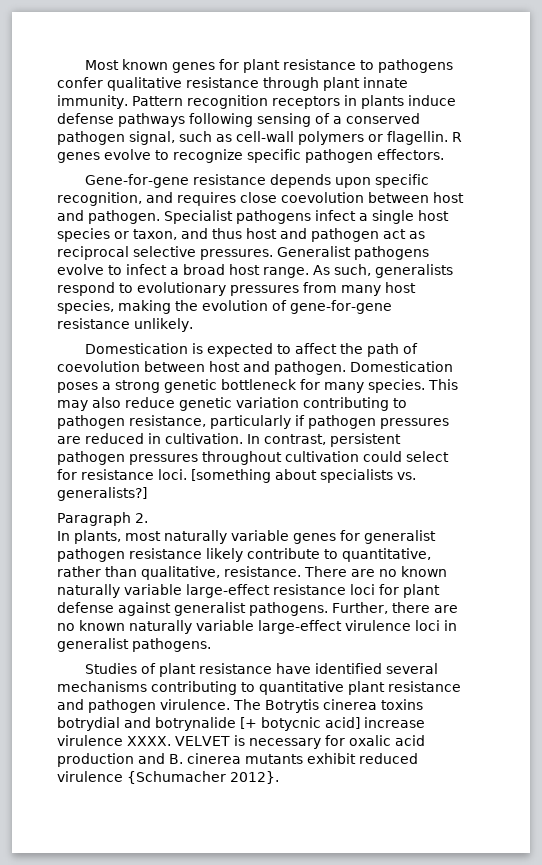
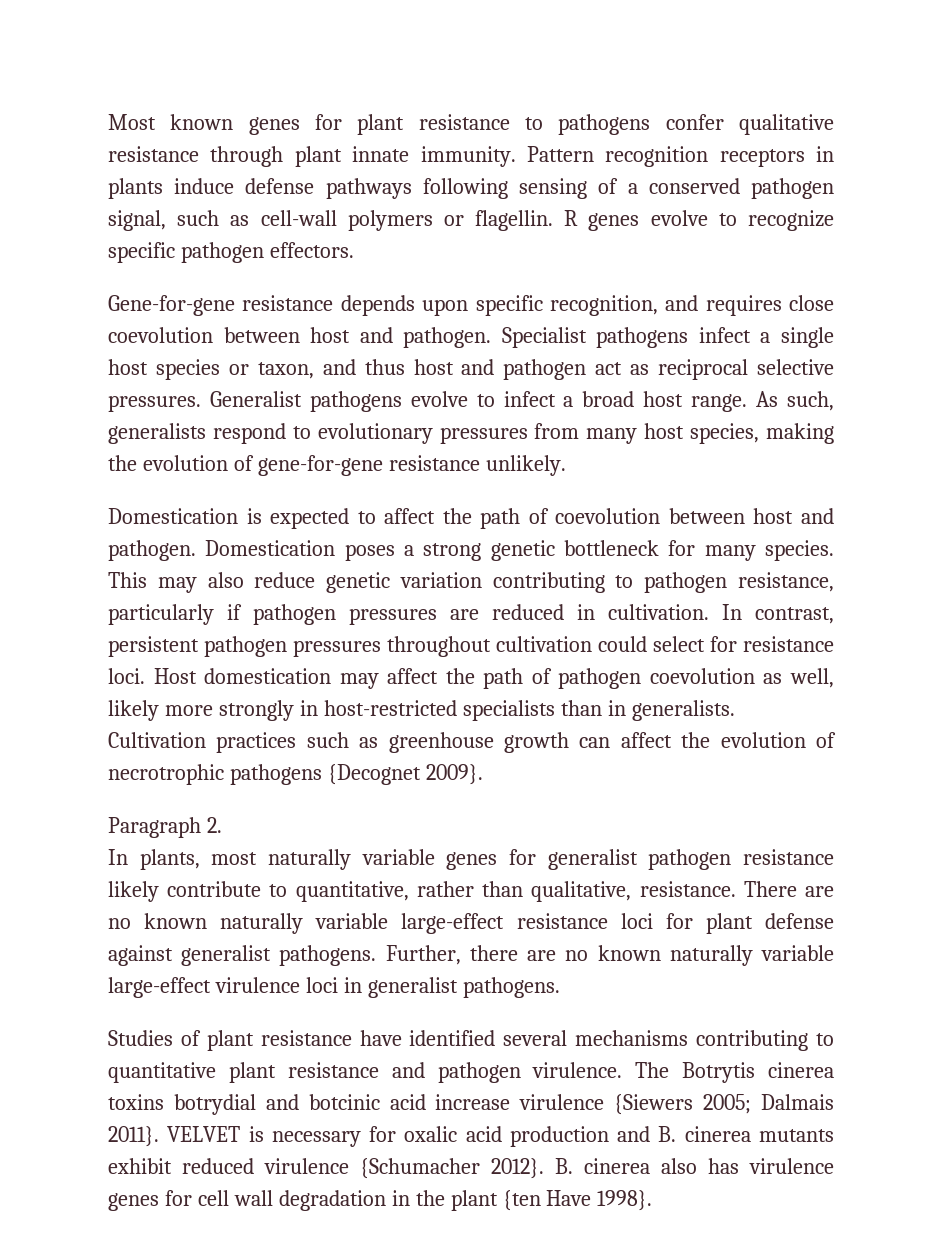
- [something about specialists vs. generalists?]
+ Host domestication may affect the path of pathogen coevolution as well, likely more strongly in host-restricted specialists than in generalists. Cultivation practices such as greenhouse growth can affect the evolution of necrotrophic pathogens {Decognet 2009}.
- The Botrytis cinerea toxins botrydial and botrynalide [+ botycnic acid] increase virulence XXXX.
+ The Botrytis cinerea toxins botrydial and botcinic acid increase virulence {Siewers 2005; Dalmais 2011}.
+ B. cinerea also has virulence genes for cell wall degradation in the plant {ten Have 1998}.

